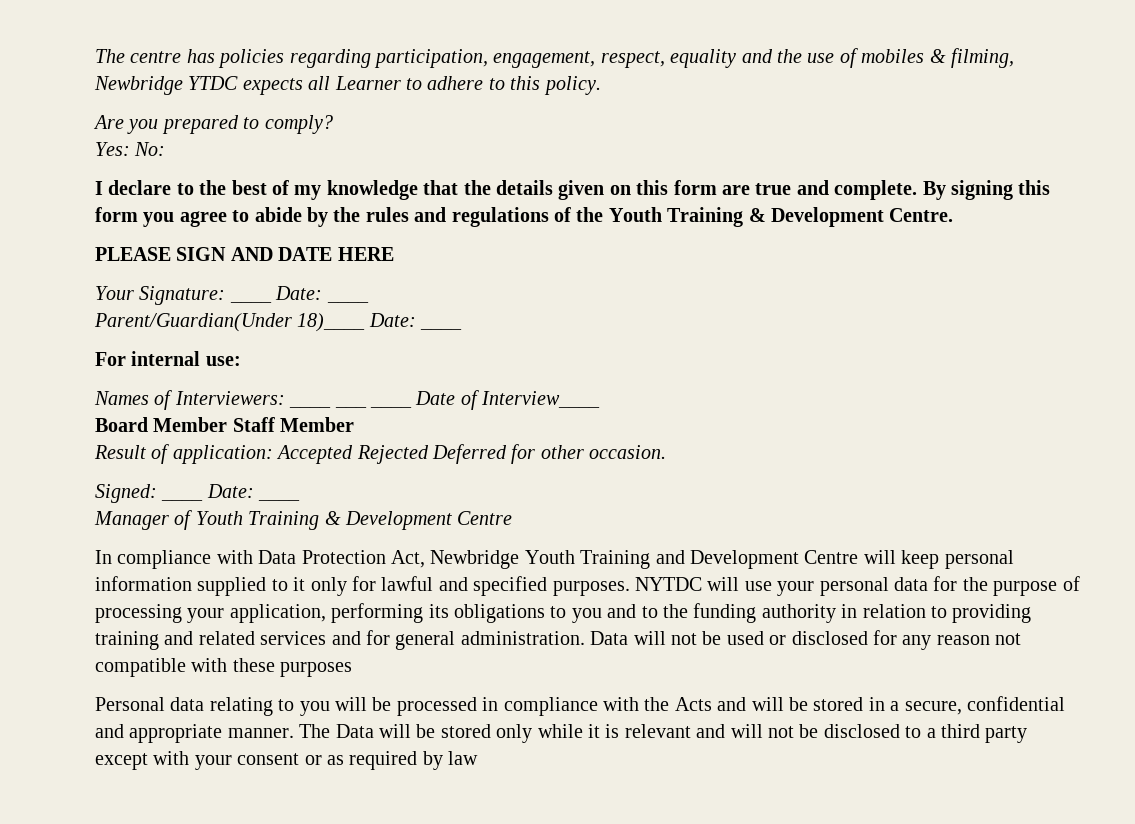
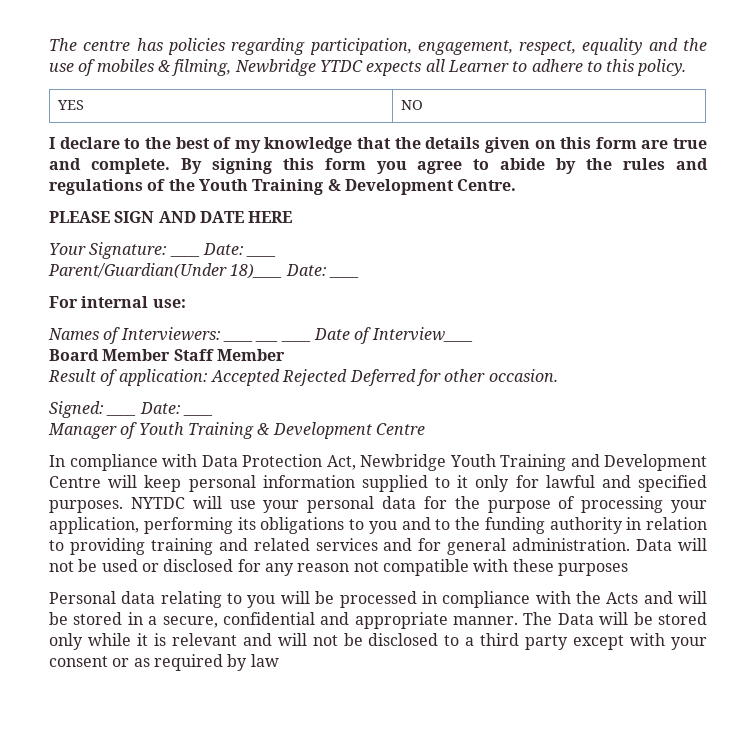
- Are you prepared to comply?
- Yes: No:
+ YES | NO

